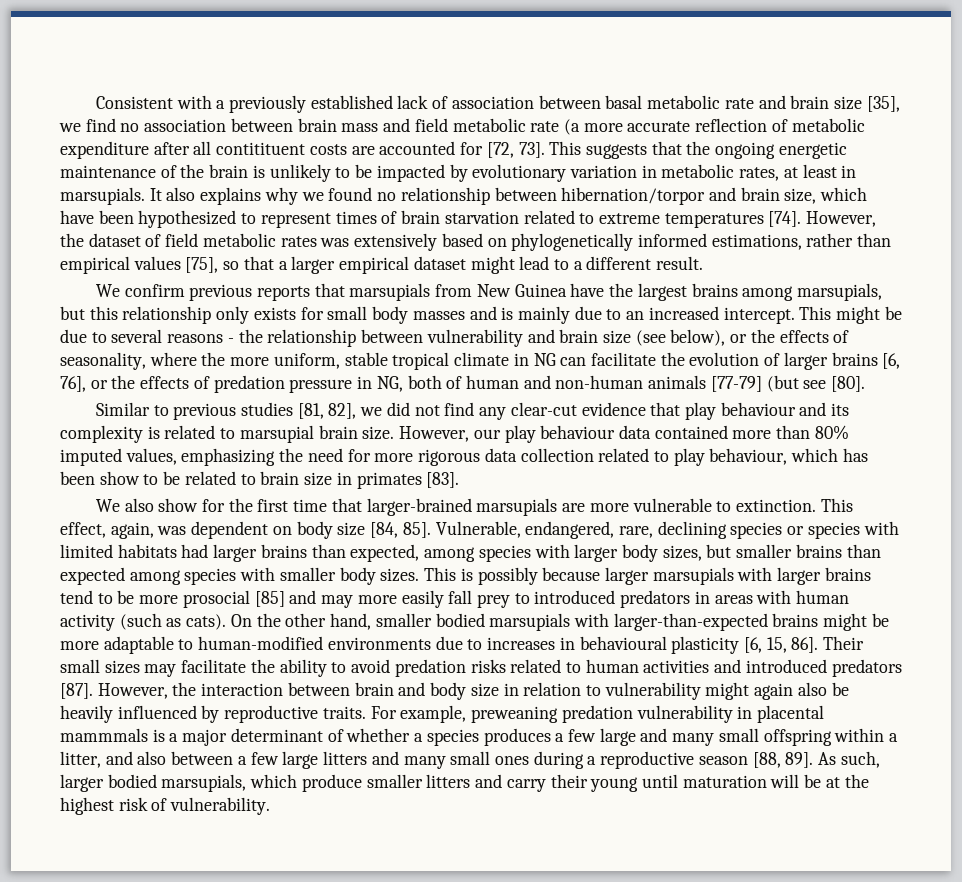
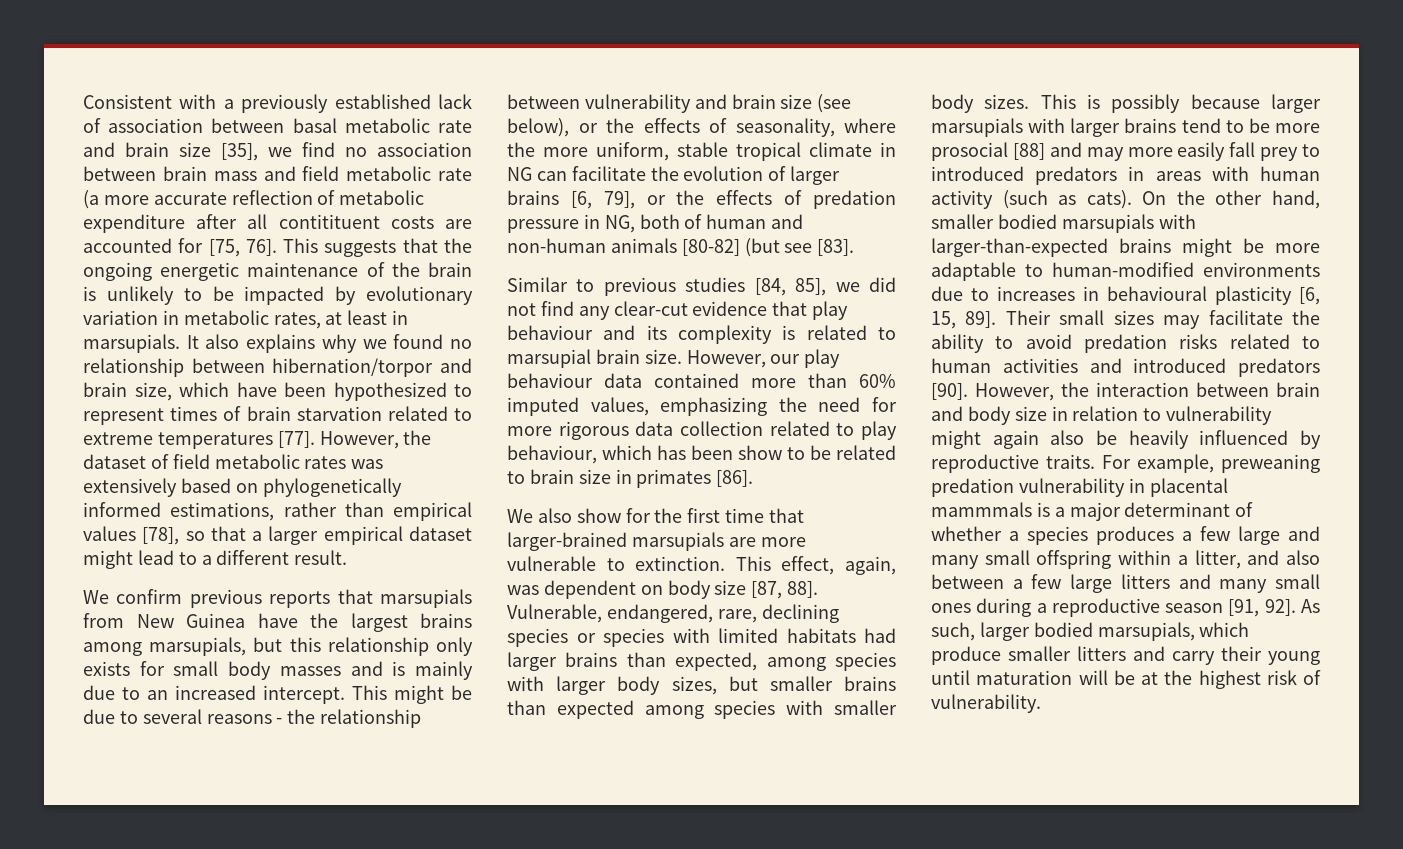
- Consistent with a previously established lack of association between basal metabolic rate and brain size [35], we find no association between brain mass and field metabolic rate (a more accurate reflection of metabolic expenditure after all contitituent costs are accounted for [72, 73].
+ Consistent with a previously established lack of association between basal metabolic rate and brain size [35], we find no association between brain mass and field metabolic rate (a more accurate reflection of metabolic expenditure after all contitituent costs are accounted for [75, 76].
- It also explains why we found no relationship between hibernation/torpor and brain size, which have been hypothesized to represent times of brain starvation related to extreme temperatures [74].
+ It also explains why we found no relationship between hibernation/torpor and brain size, which have been hypothesized to represent times of brain starvation related to extreme temperatures [77].
- However, the dataset of field metabolic rates was extensively based on phylogenetically informed estimations, rather than empirical values [75], so that a larger empirical dataset might lead to a different result.
+ However, the dataset of field metabolic rates was extensively based on phylogenetically informed estimations, rather than empirical values [78], so that a larger empirical dataset might lead to a different result.
- This might be due to several reasons - the relationship between vulnerability and brain size (see below), or the effects of seasonality, where the more uniform, stable tropical climate in NG can facilitate the evolution of larger brains [6, 76], or the effects of predation pressure in NG, both of human and non-human animals [77-79] (but see [80].
+ This might be due to several reasons - the relationship between vulnerability and brain size (see below), or the effects of seasonality, where the more uniform, stable tropical climate in NG can facilitate the evolution of larger brains [6, 79], or the effects of predation pressure in NG, both of human and non-human animals [80-82] (but see [83].
- Similar to previous studies [81, 82], we did not find any clear-cut evidence that play behaviour and its complexity is related to marsupial brain size.
+ Similar to previous studies [84, 85], we did not find any clear-cut evidence that play behaviour and its complexity is related to marsupial brain size.
- However, our play behaviour data contained more than 80% imputed values, emphasizing the need for more rigorous data collection related to play behaviour, which has been show to be related to brain size in primates [83].
+ However, our play behaviour data contained more than 60% imputed values, emphasizing the need for more rigorous data collection related to play behaviour, which has been show to be related to brain size in primates [86].
- This effect, again, was dependent on body size [84, 85].
+ This effect, again, was dependent on body size [87, 88].
- This is possibly because larger marsupials with larger brains tend to be more prosocial [85] and may more easily fall prey to introduced predators in areas with human activity (such as cats).
+ This is possibly because larger marsupials with larger brains tend to be more prosocial [88] and may more easily fall prey to introduced predators in areas with human activity (such as cats).
- On the other hand, smaller bodied marsupials with larger-than-expected brains might be more adaptable to human-modified environments due to increases in behavioural plasticity [6, 15, 86].
+ On the other hand, smaller bodied marsupials with larger-than-expected brains might be more adaptable to human-modified environments due to increases in behavioural plasticity [6, 15, 89].
- Their small sizes may facilitate the ability to avoid predation risks related to human activities and introduced predators [87].
+ Their small sizes may facilitate the ability to avoid predation risks related to human activities and introduced predators [90].
- For example, preweaning predation vulnerability in placental mammmals is a major determinant of whether a species produces a few large and many small offspring within a litter, and also between a few large litters and many small ones during a reproductive season [88, 89].
+ For example, preweaning predation vulnerability in placental mammmals is a major determinant of whether a species produces a few large and many small offspring within a litter, and also between a few large litters and many small ones during a reproductive season [91, 92].

